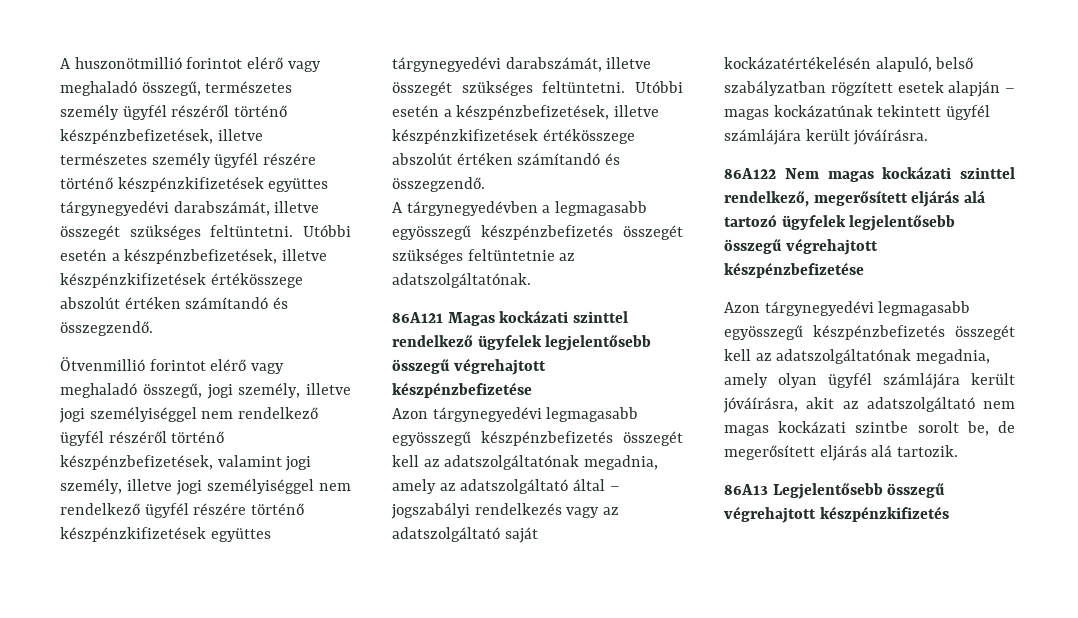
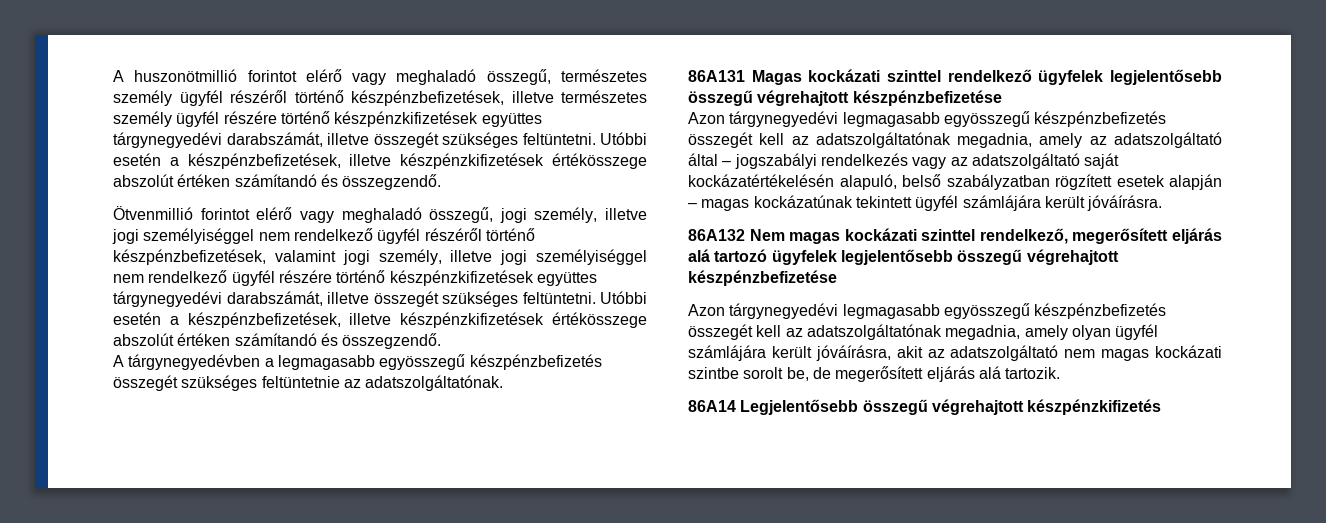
- 86A121 Magas kockázati szinttel rendelkező ügyfelek legjelentősebb összegű végrehajtott készpénzbefizetése
+ 86A131 Magas kockázati szinttel rendelkező ügyfelek legjelentősebb összegű végrehajtott készpénzbefizetése
- 86A122 Nem magas kockázati szinttel rendelkező, megerősített eljárás alá tartozó ügyfelek legjelentősebb összegű végrehajtott készpénzbefizetése
+ 86A132 Nem magas kockázati szinttel rendelkező, megerősített eljárás alá tartozó ügyfelek legjelentősebb összegű végrehajtott készpénzbefizetése
- 86A13 Legjelentősebb összegű végrehajtott készpénzkifizetés
+ 86A14 Legjelentősebb összegű végrehajtott készpénzkifizetés

